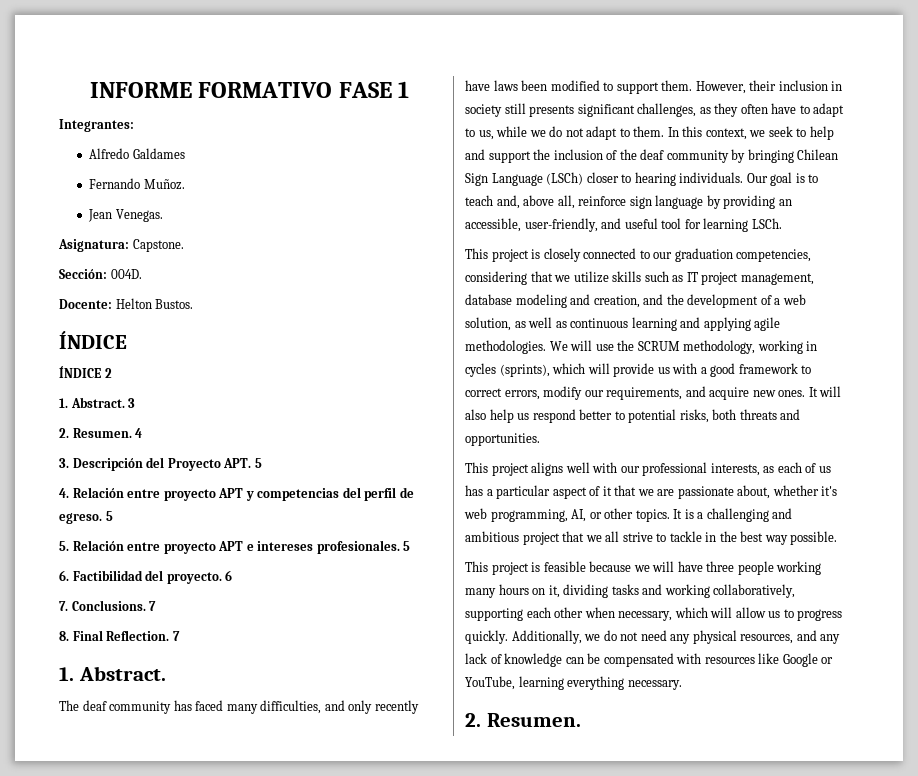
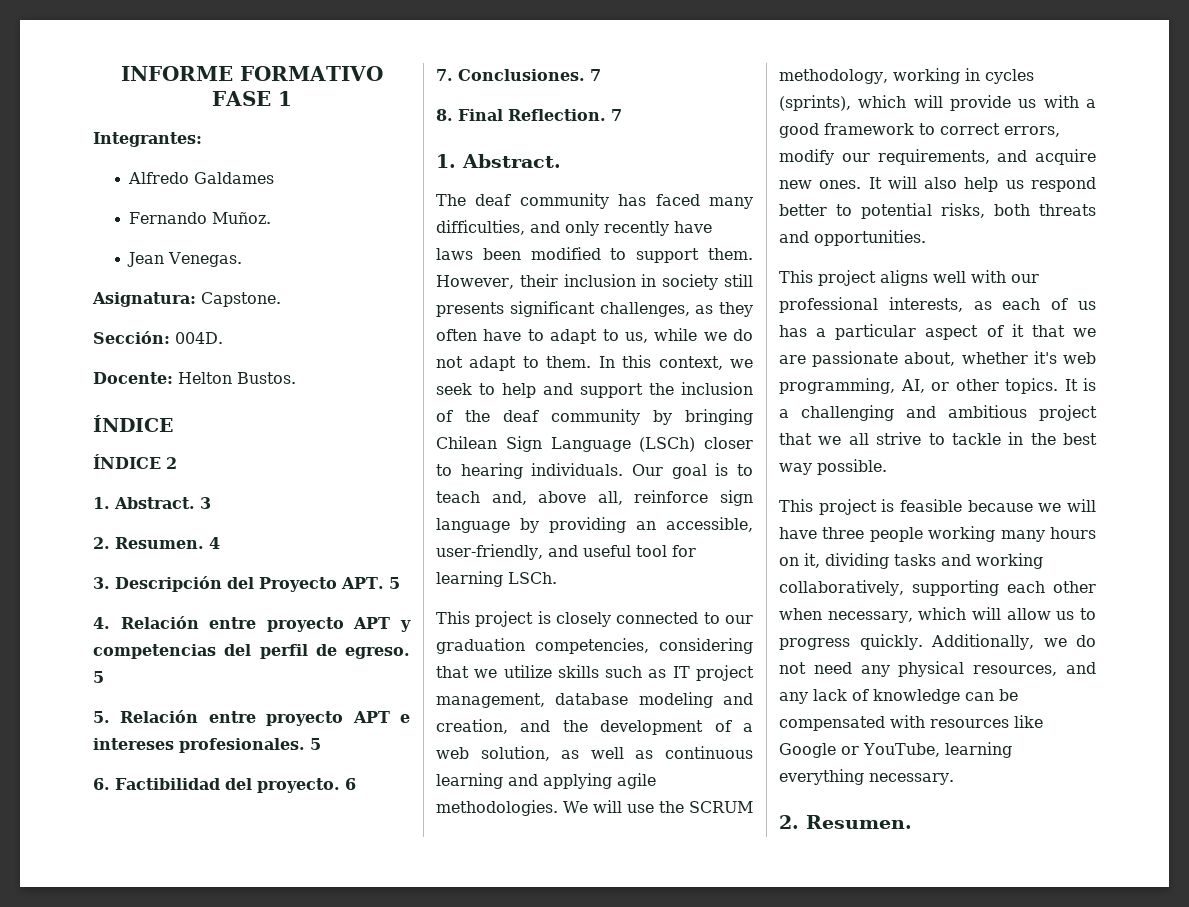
- 7. Conclusions.
+ 7. Conclusiones.

